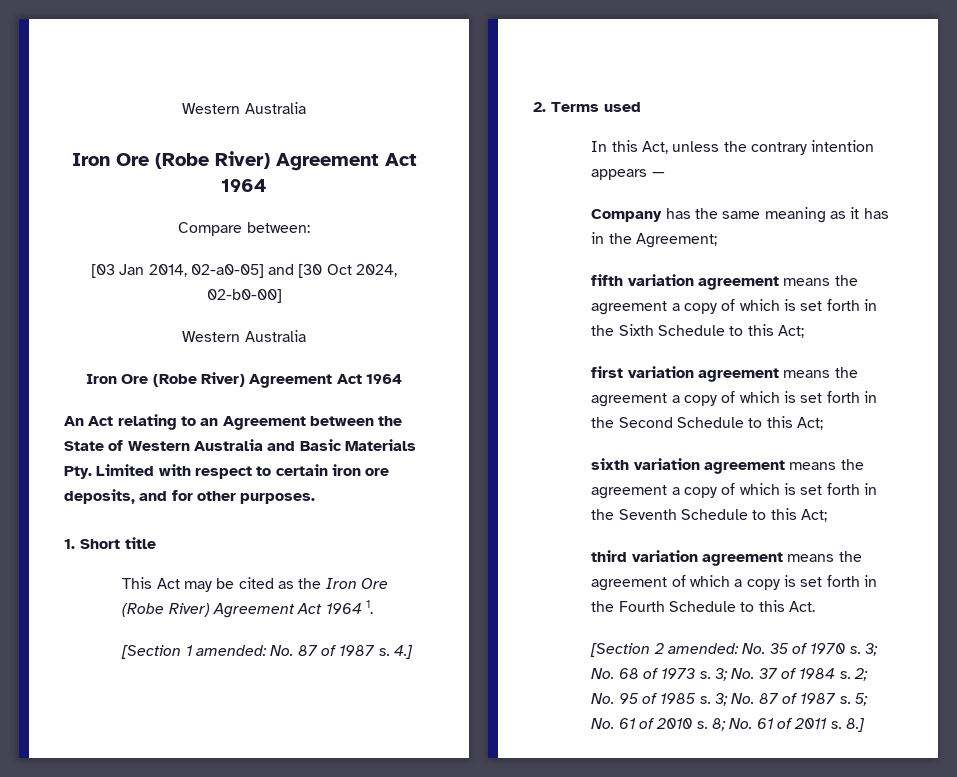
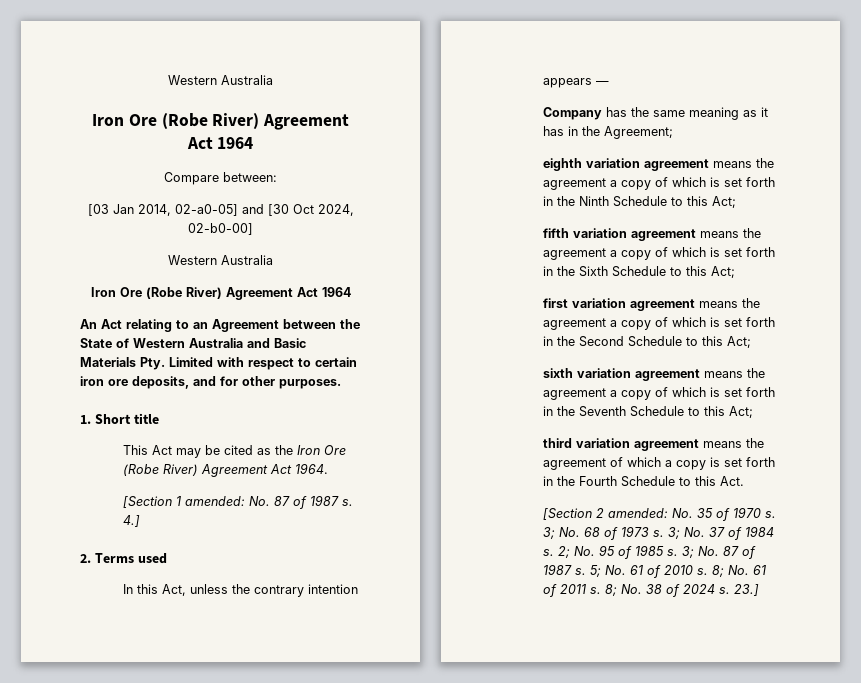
- This Act may be cited as the Iron Ore (Robe River) Agreement Act 1964 1.
+ This Act may be cited as the Iron Ore (Robe River) Agreement Act 1964.
+ eighth variation agreement means the agreement a copy of which is set forth in the Ninth Schedule to this Act;
- 8.]
+ 8; No. 38 of 2024 s. 23.]

